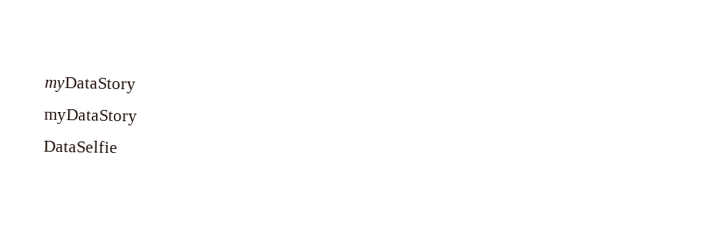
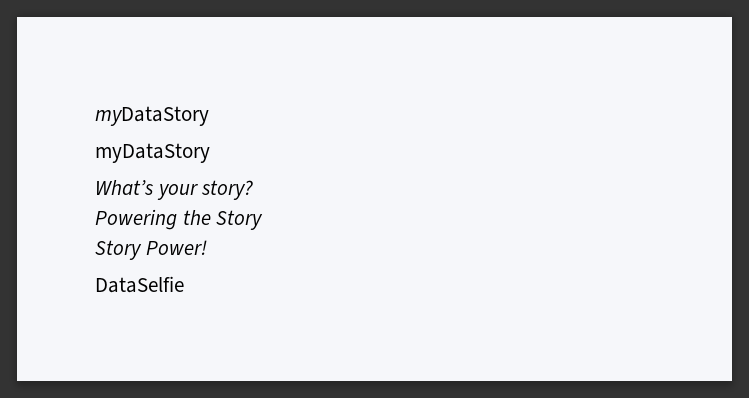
+ What’s your story?
+ Powering the Story
+ Story Power!

